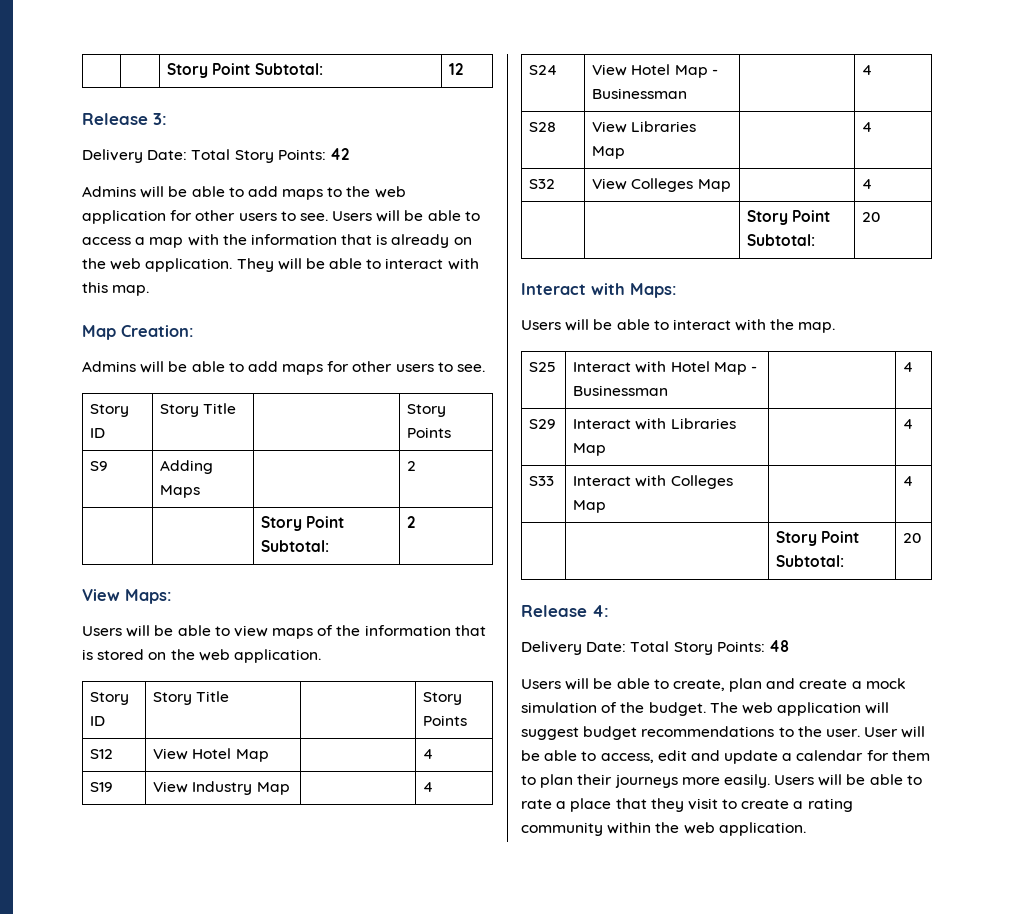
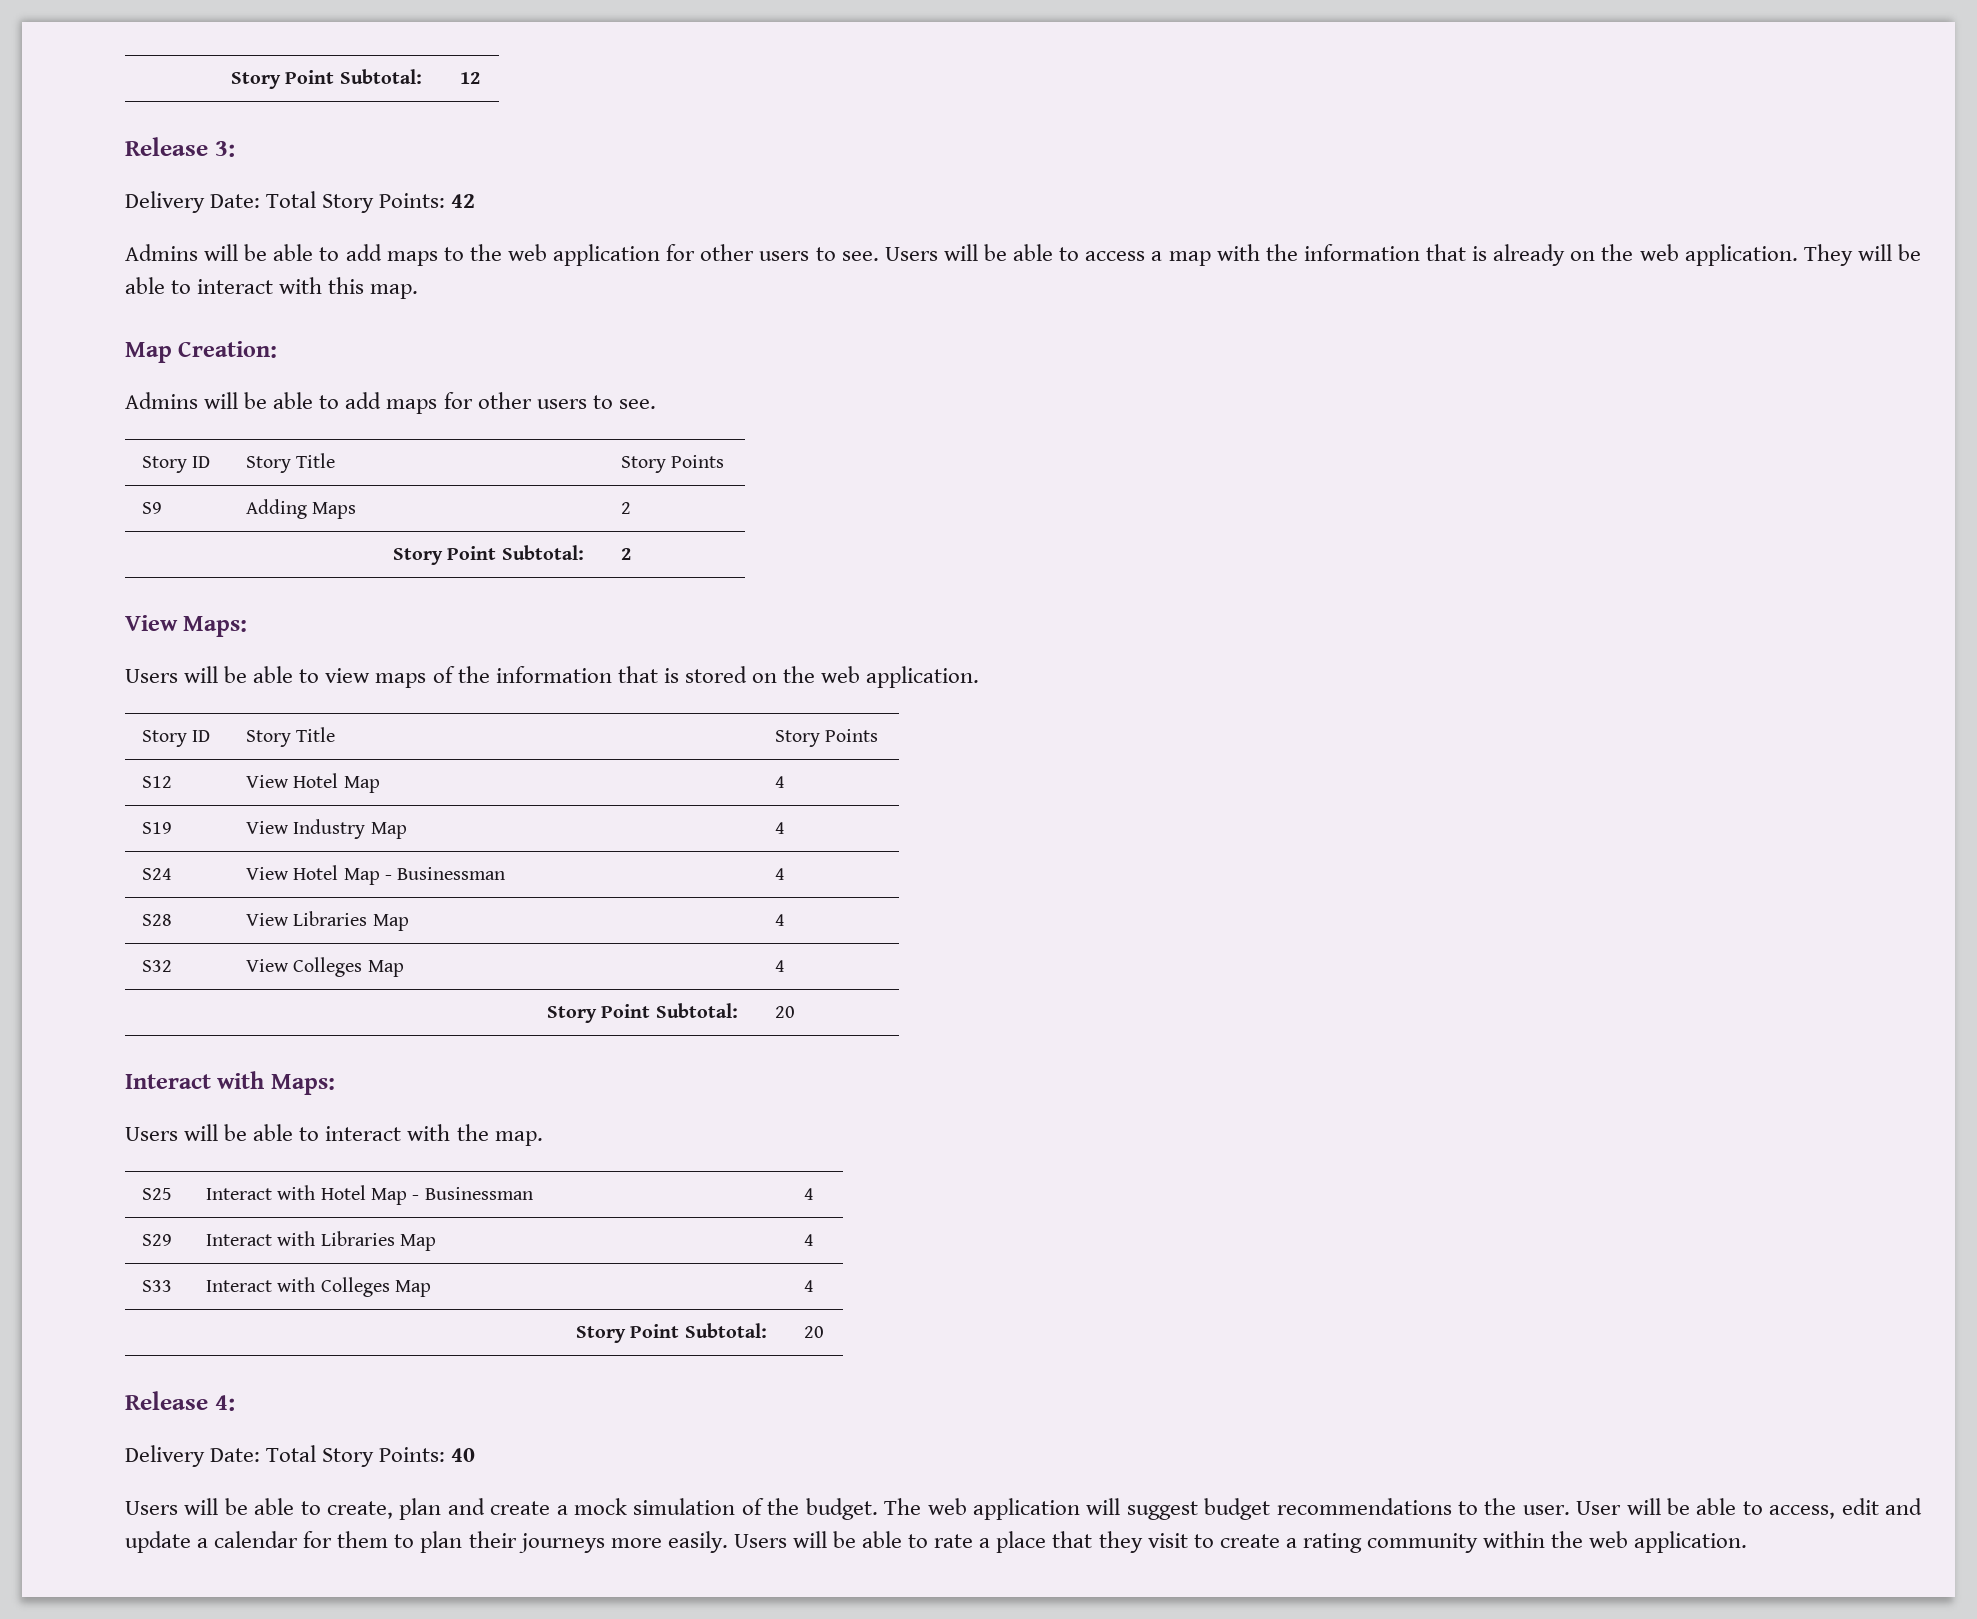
- Delivery Date: Total Story Points: 48
+ Delivery Date: Total Story Points: 40

